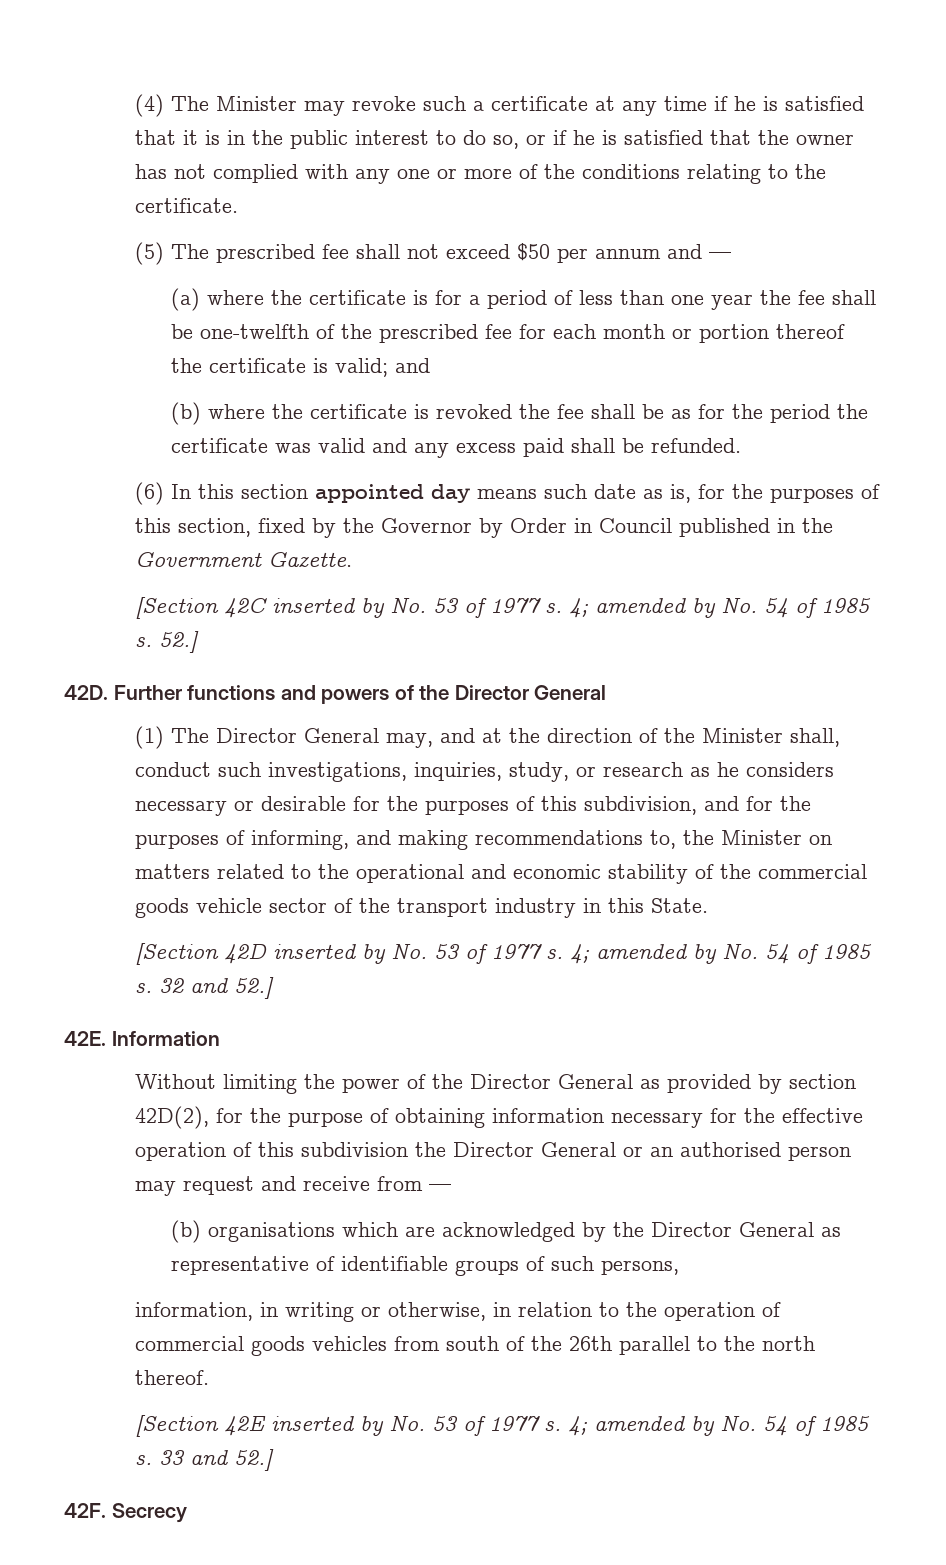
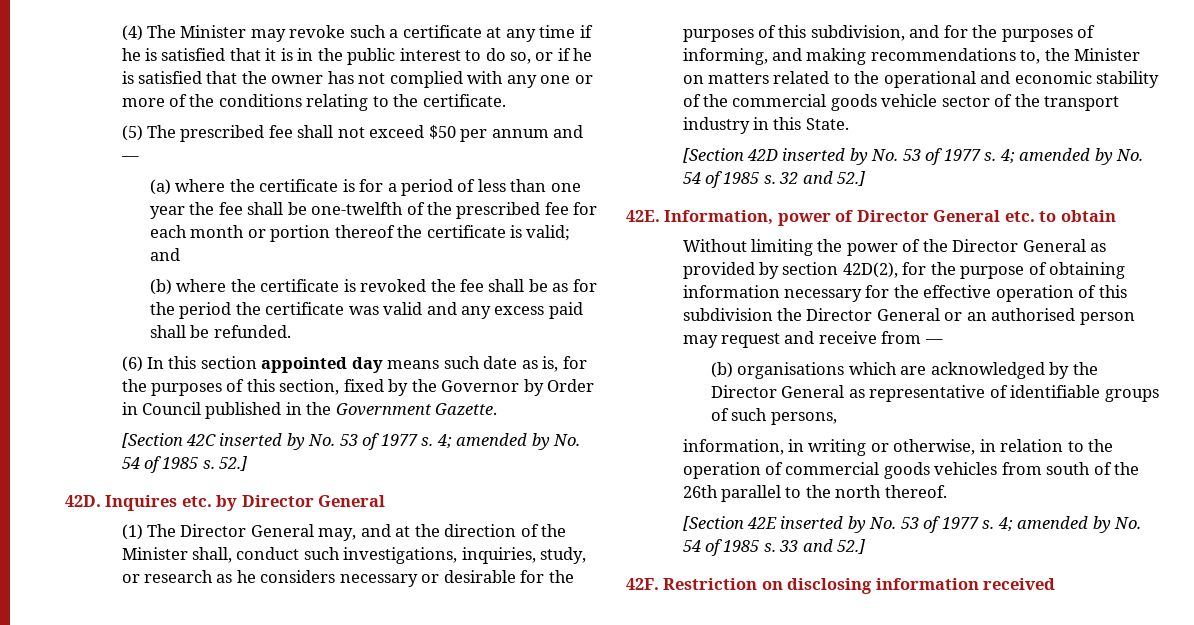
- Further functions and powers of the Director General
+ Inquires etc. by Director General
- Information
+ Information, power of Director General etc. to obtain
- Secrecy
+ Restriction on disclosing information received

